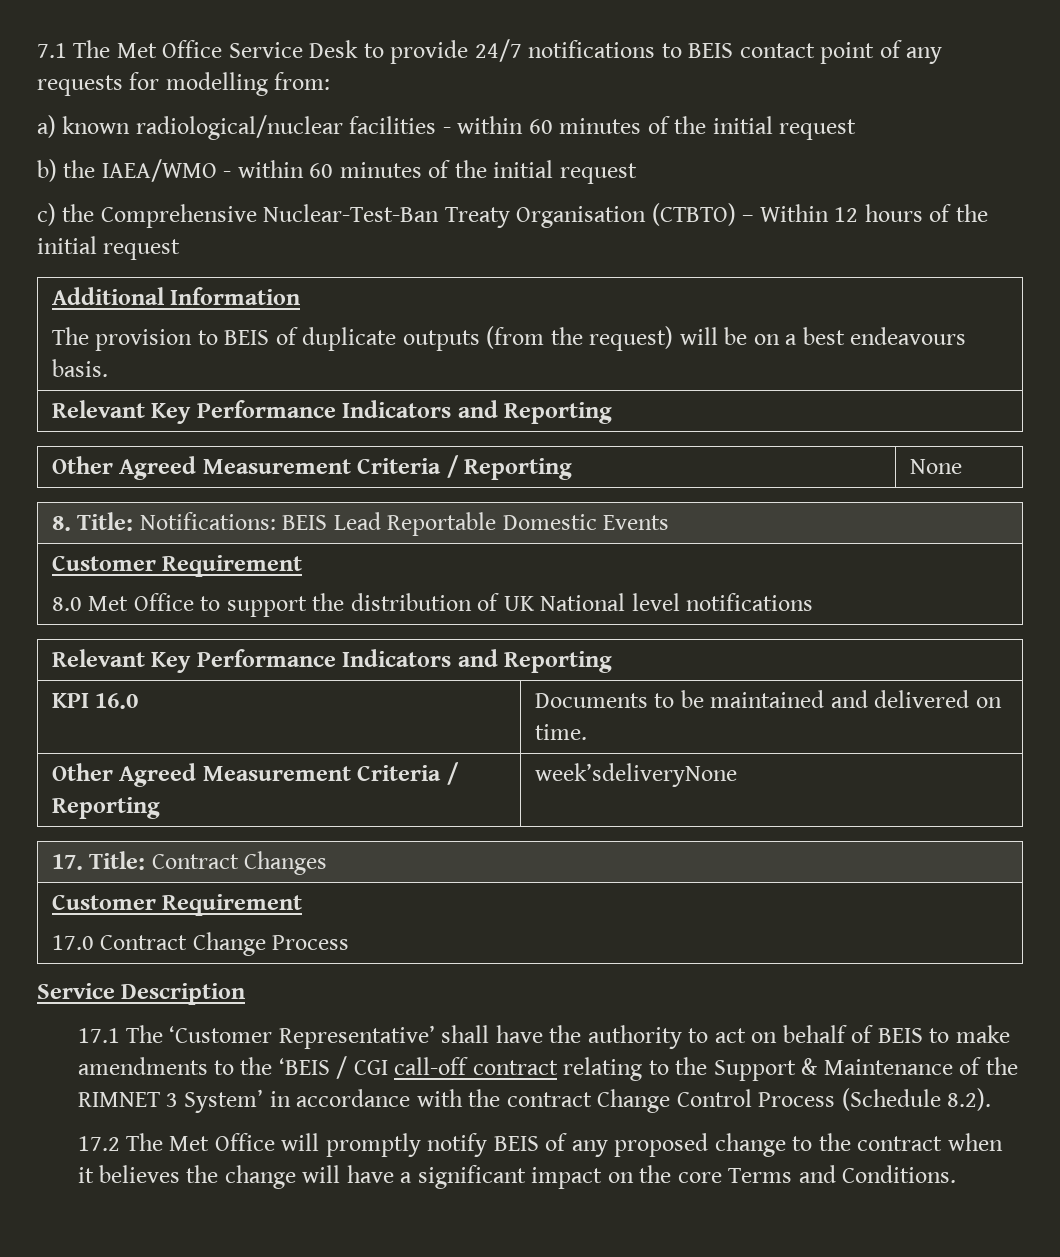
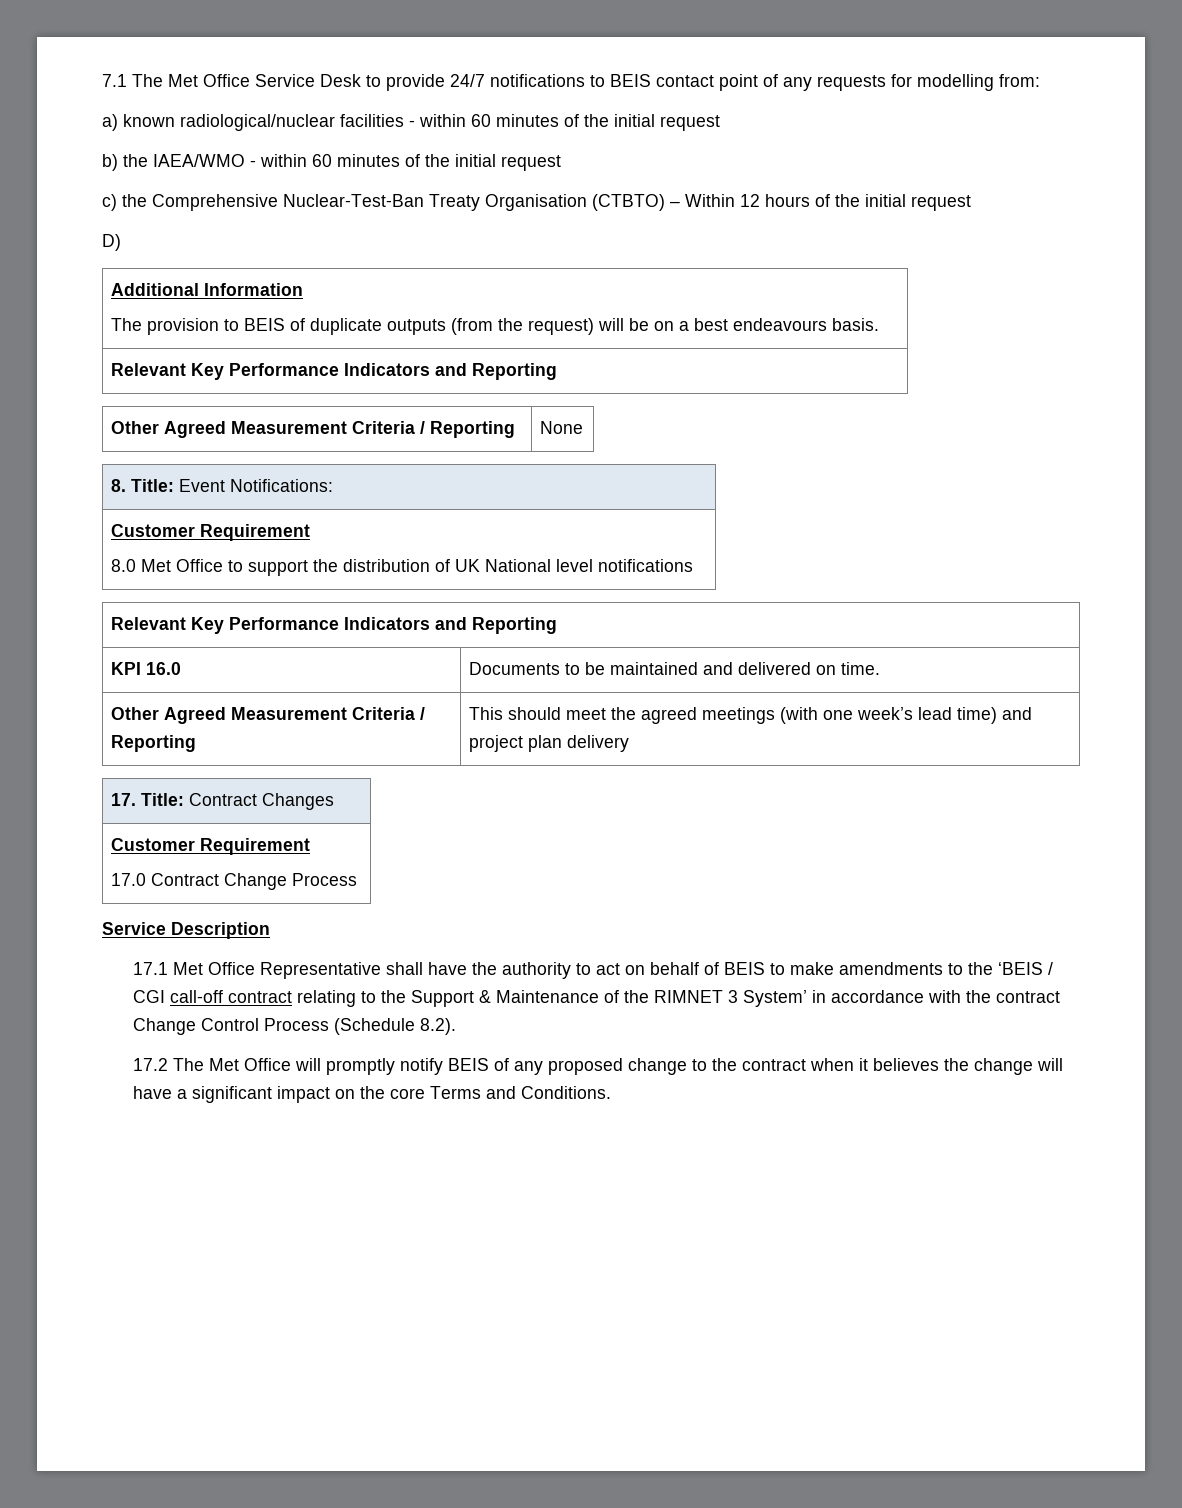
+ D)
- 8. Title: Notifications: BEIS Lead Reportable Domestic Events
+ 8. Title: Event Notifications:
- Other Agreed Measurement Criteria / Reporting | week’sdeliveryNone
+ Other Agreed Measurement Criteria / Reporting | This should meet the agreed meetings (with one week’s lead time) and project plan delivery
- 17.1 The ‘Customer Representative’ shall have the authority to act on behalf of BEIS to make amendments to the ‘BEIS / CGI call-off contract relating to the Support & Maintenance of the RIMNET 3 System’ in accordance with the contract Change Control Process (Schedule 8.2).
+ 17.1 Met Office Representative shall have the authority to act on behalf of BEIS to make amendments to the ‘BEIS / CGI call-off contract relating to the Support & Maintenance of the RIMNET 3 System’ in accordance with the contract Change Control Process (Schedule 8.2).

